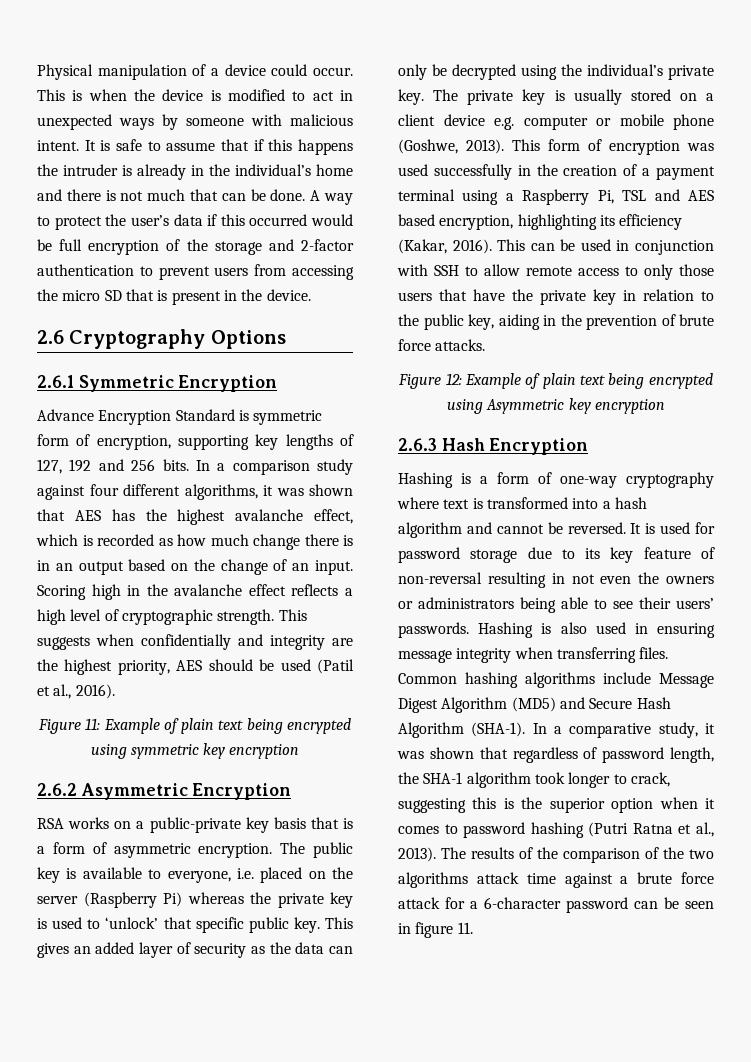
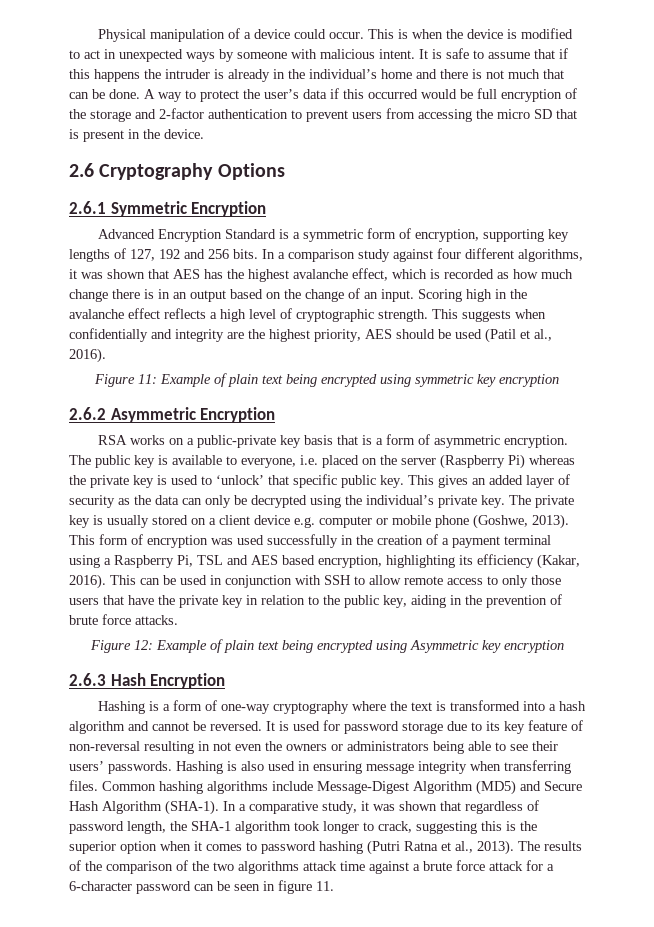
- Advance Encryption Standard is symmetric form of encryption, supporting key lengths of 127, 192 and 256 bits.
+ Advanced Encryption Standard is a symmetric form of encryption, supporting key lengths of 127, 192 and 256 bits.
- Hashing is a form of one-way cryptography where text is transformed into a hash algorithm and cannot be reversed.
+ Hashing is a form of one-way cryptography where the text is transformed into a hash algorithm and cannot be reversed.
- Common hashing algorithms include Message Digest Algorithm (MD5) and Secure Hash Algorithm (SHA-1).
+ Common hashing algorithms include Message-Digest Algorithm (MD5) and Secure Hash Algorithm (SHA-1).

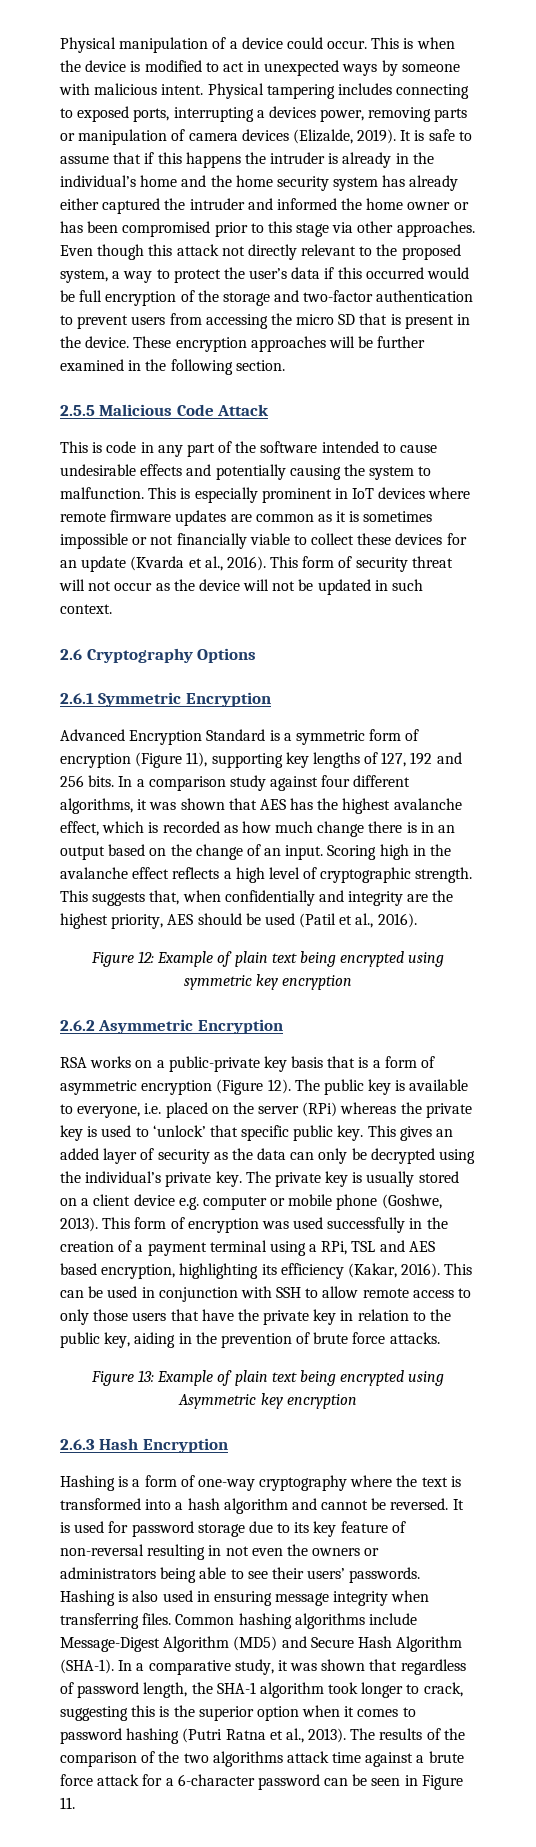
+ Physical tampering includes connecting to exposed ports, interrupting a devices power, removing parts or manipulation of camera devices (Elizalde, 2019).
- It is safe to assume that if this happens the intruder is already in the individual’s home and there is not much that can be done. A way to protect the user’s data if this occurred would be full encryption of the storage and 2-factor authentication to prevent users from accessing the micro SD that is present in the device.
+ It is safe to assume that if this happens the intruder is already in the individual’s home and the home security system has already either captured the intruder and informed the home owner or has been compromised prior to this stage via other approaches. Even though this attack not directly relevant to the proposed system, a way to protect the user’s data if this occurred would be full encryption of the storage and two-factor authentication to prevent users from accessing the micro SD that is present in the device. These encryption approaches will be further examined in the following section.
+ 2.5.5 Malicious Code Attack
+ This is code in any part of the software intended to cause undesirable effects and potentially causing the system to malfunction. This is especially prominent in IoT devices where remote firmware updates are common as it is sometimes impossible or not financially viable to collect these devices for an update (Kvarda et al., 2016). This form of security threat will not occur as the device will not be updated in such context.
- Advanced Encryption Standard is a symmetric form of encryption, supporting key lengths of 127, 192 and 256 bits.
+ Advanced Encryption Standard is a symmetric form of encryption (Figure 11), supporting key lengths of 127, 192 and 256 bits.
- This suggests when confidentially and integrity are the highest priority, AES should be used (Patil et al., 2016).
+ This suggests that, when confidentially and integrity are the highest priority, AES should be used (Patil et al., 2016).
- Figure 11: Example of plain text being encrypted using symmetric key encryption
+ Figure 12: Example of plain text being encrypted using symmetric key encryption
- RSA works on a public-private key basis that is a form of asymmetric encryption.
+ RSA works on a public-private key basis that is a form of asymmetric encryption (Figure 12).
- The public key is available to everyone, i.e. placed on the server (Raspberry Pi) whereas the private key is used to ‘unlock’ that specific public key.
+ The public key is available to everyone, i.e. placed on the server (RPi) whereas the private key is used to ‘unlock’ that specific public key.
- This form of encryption was used successfully in the creation of a payment terminal using a Raspberry Pi, TSL and AES based encryption, highlighting its efficiency (Kakar, 2016).
+ This form of encryption was used successfully in the creation of a payment terminal using a RPi, TSL and AES based encryption, highlighting its efficiency (Kakar, 2016).
- Figure 12: Example of plain text being encrypted using Asymmetric key encryption
+ Figure 13: Example of plain text being encrypted using Asymmetric key encryption
- The results of the comparison of the two algorithms attack time against a brute force attack for a 6-character password can be seen in figure 11.
+ The results of the comparison of the two algorithms attack time against a brute force attack for a 6-character password can be seen in Figure 11.

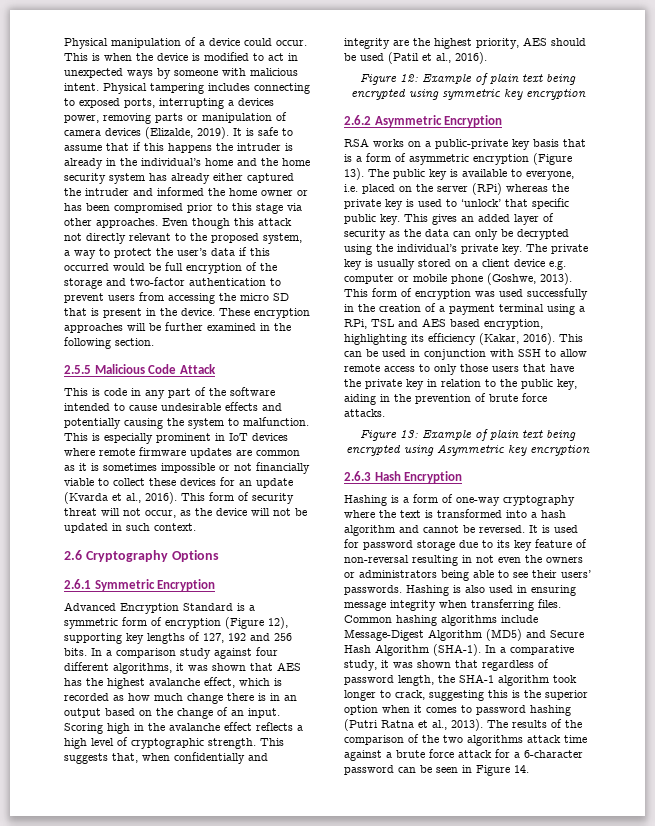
- This form of security threat will not occur as the device will not be updated in such context.
+ This form of security threat will not occur, as the device will not be updated in such context.
- Advanced Encryption Standard is a symmetric form of encryption (Figure 11), supporting key lengths of 127, 192 and 256 bits.
+ Advanced Encryption Standard is a symmetric form of encryption (Figure 12), supporting key lengths of 127, 192 and 256 bits.
- RSA works on a public-private key basis that is a form of asymmetric encryption (Figure 12).
+ RSA works on a public-private key basis that is a form of asymmetric encryption (Figure 13).
- The results of the comparison of the two algorithms attack time against a brute force attack for a 6-character password can be seen in Figure 11.
+ The results of the comparison of the two algorithms attack time against a brute force attack for a 6-character password can be seen in Figure 14.

